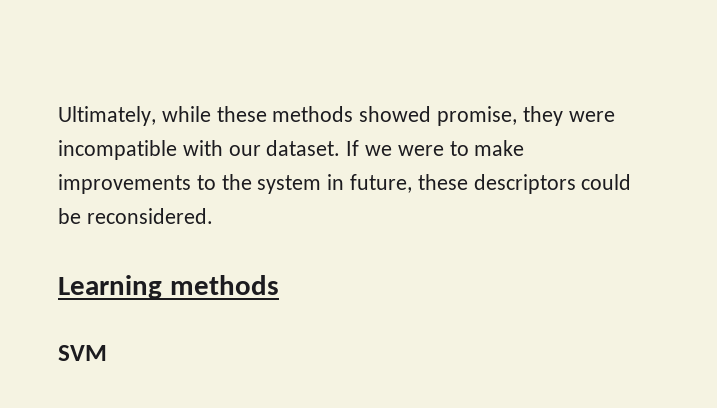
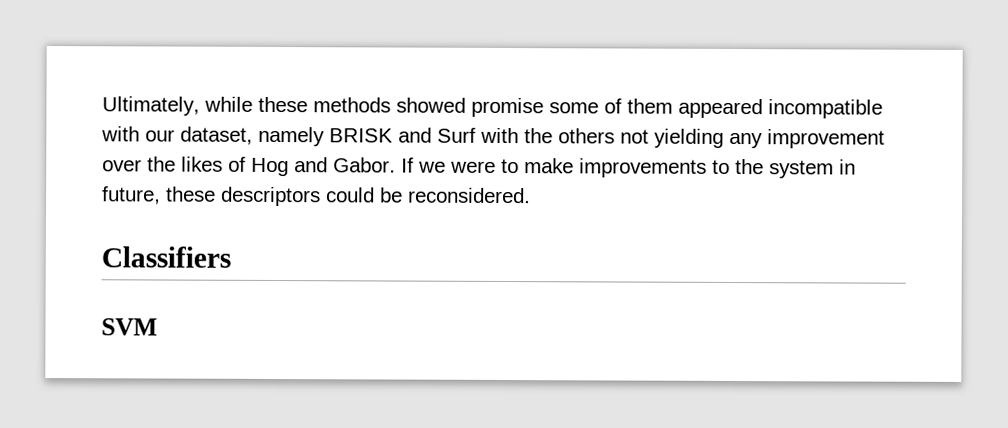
- Ultimately, while these methods showed promise, they were incompatible with our dataset.
+ Ultimately, while these methods showed promise some of them appeared incompatible with our dataset, namely BRISK and Surf with the others not yielding any improvement over the likes of Hog and Gabor.
- Learning methods
+ Classifiers

